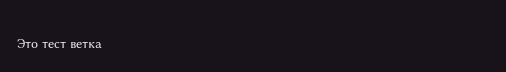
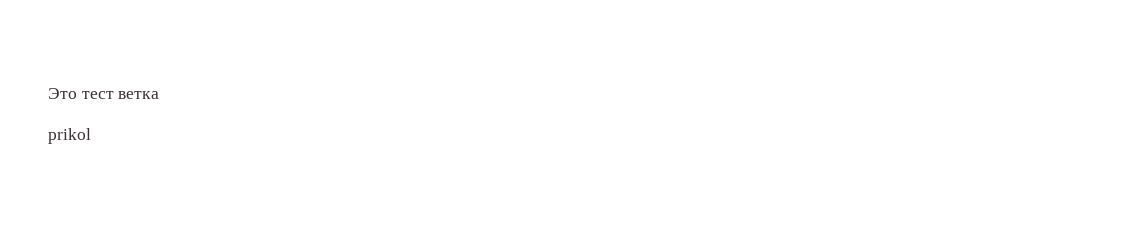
+ prikol

